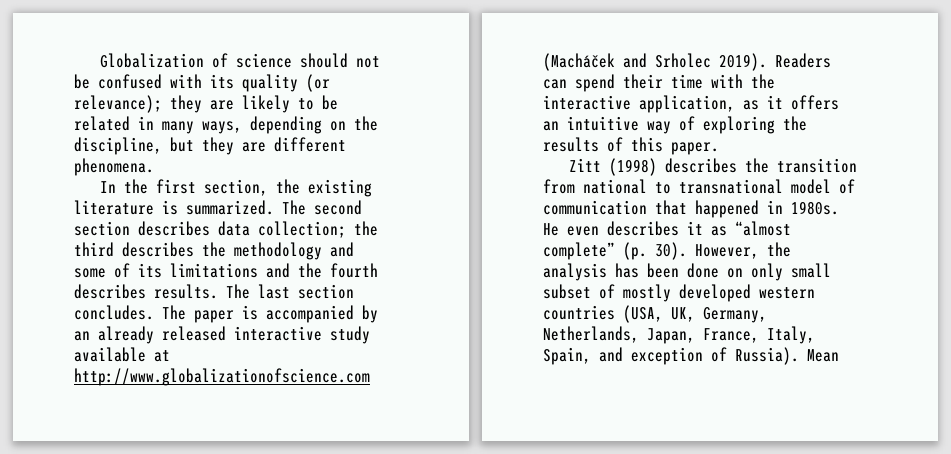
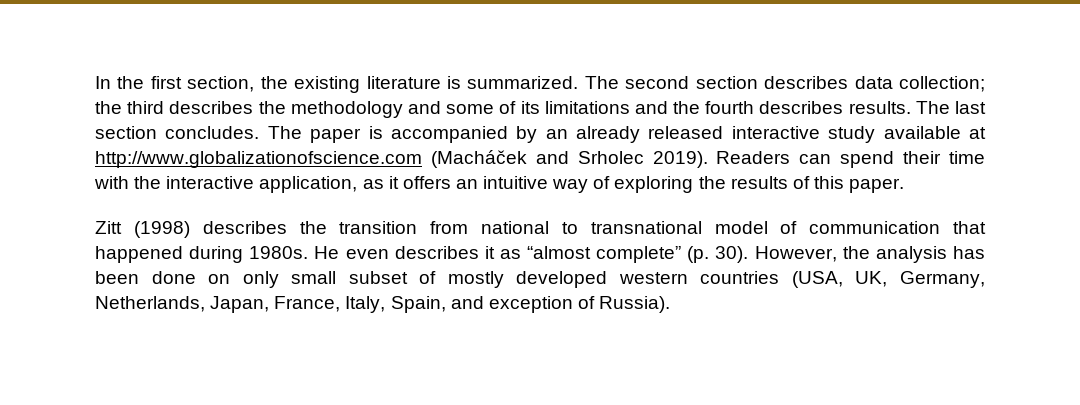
- Globalization of science should not be confused with its quality (or relevance); they are likely to be related in many ways, depending on the discipline, but they are different phenomena.
- Zitt (1998) describes the transition from national to transnational model of communication that happened in 1980s.
+ Zitt (1998) describes the transition from national to transnational model of communication that happened during 1980s.
- Mean

